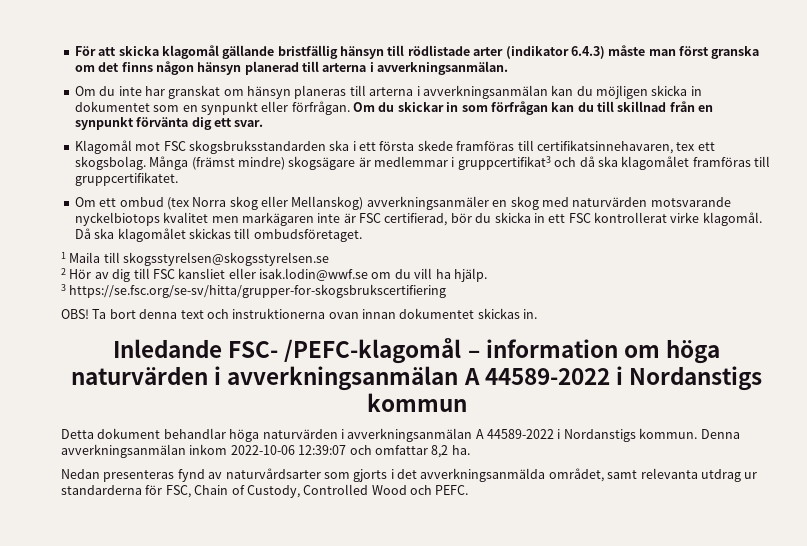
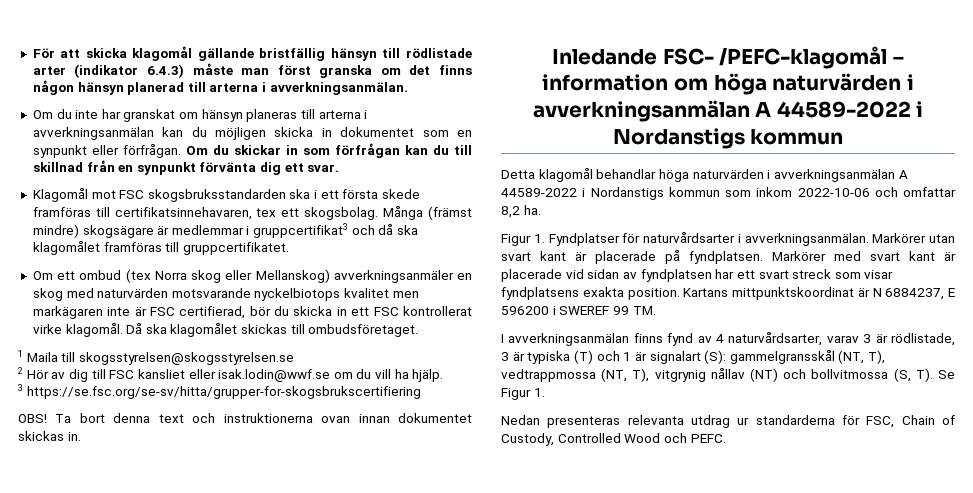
- Detta dokument behandlar höga naturvärden i avverkningsanmälan A 44589-2022 i Nordanstigs kommun. Denna avverkningsanmälan inkom 2022-10-06 12:39:07 och omfattar 8,2 ha.
+ Detta klagomål behandlar höga naturvärden i avverkningsanmälan A 44589-2022 i Nordanstigs kommun som inkom 2022-10-06 och omfattar 8,2 ha.
- Nedan presenteras fynd av naturvårdsarter som gjorts i det avverkningsanmälda området, samt relevanta utdrag ur standarderna för FSC, Chain of Custody, Controlled Wood och PEFC.
+ Figur 1. Fyndplatser för naturvårdsarter i avverkningsanmälan. Markörer utan svart kant är placerade på fyndplatsen. Markörer med svart kant är placerade vid sidan av fyndplatsen har ett svart streck som visar fyndplatsens exakta position. Kartans mittpunktskoordinat är N 6884237, E 596200 i SWEREF 99 TM.
+ I avverkningsanmälan finns fynd av 4 naturvårdsarter, varav 3 är rödlistade, 3 är typiska (T) och 1 är signalart (S): gammelgransskål (NT, T), vedtrappmossa (NT, T), vitgrynig nållav (NT) och bollvitmossa (S, T). Se Figur 1.
+ Nedan presenteras relevanta utdrag ur standarderna för FSC, Chain of Custody, Controlled Wood och PEFC.

